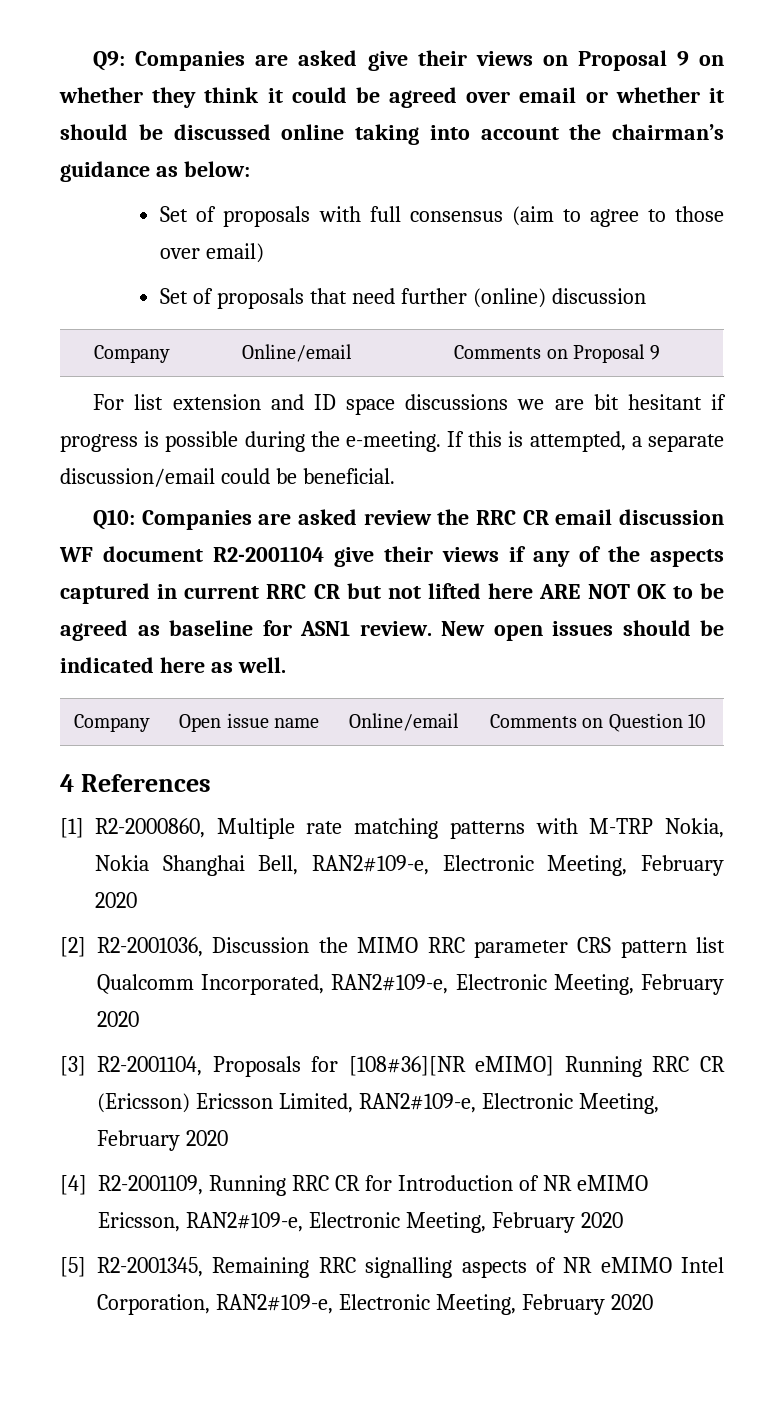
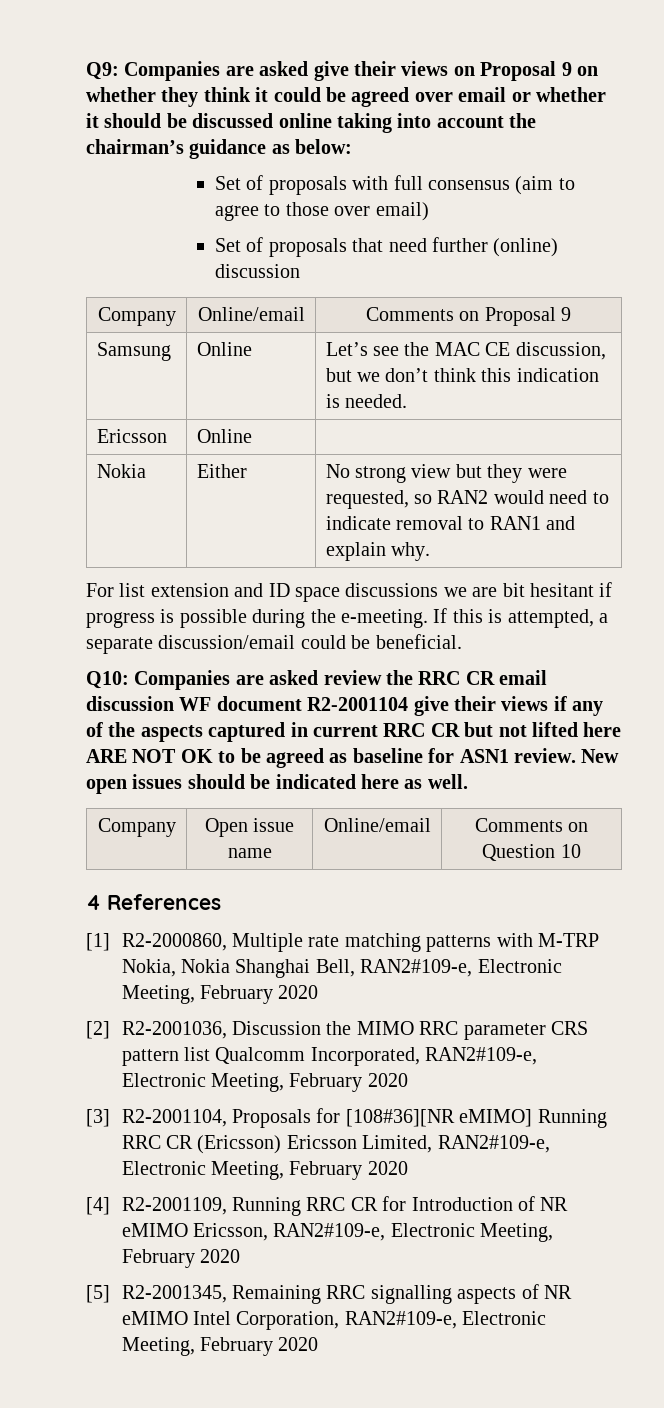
+ Samsung | Online | Let’s see the MAC CE discussion, but we don’t think this indication is needed.
+ Ericsson | Online |
+ Nokia | Either | No strong view but they were requested, so RAN2 would need to indicate removal to RAN1 and explain why.

